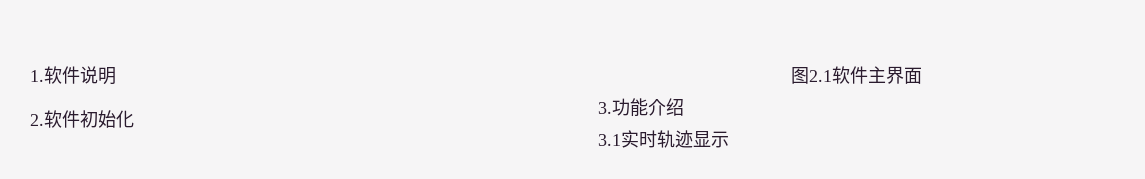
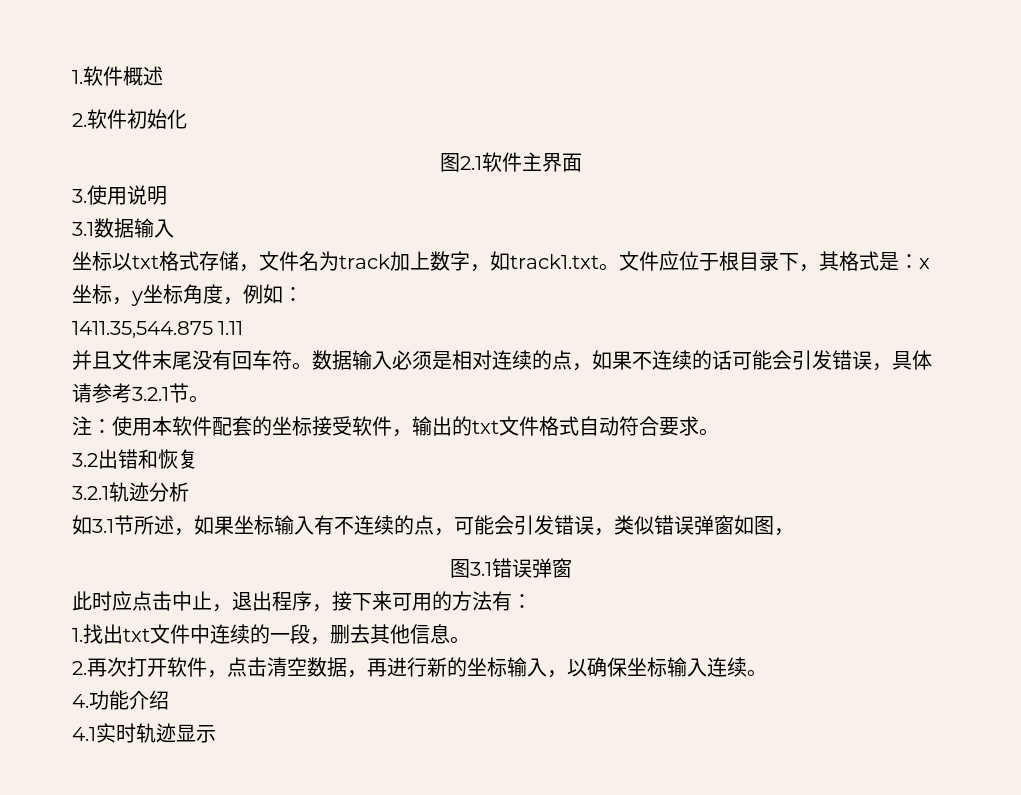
- 1.软件说明
+ 1.软件概述
- 3.功能介绍
+ 3.使用说明
+ 3.1数据输入
+ 坐标以txt格式存储，文件名为track加上数字，如track1.txt。文件应位于根目录下，其格式是：x坐标，y坐标角度，例如：
+ 1411.35,544.875 1.11
+ 并且文件末尾没有回车符。数据输入必须是相对连续的点，如果不连续的话可能会引发错误，具体请参考3.2.1节。
+ 注：使用本软件配套的坐标接受软件，输出的txt文件格式自动符合要求。
+ 3.2出错和恢复
+ 3.2.1轨迹分析
+ 如3.1节所述，如果坐标输入有不连续的点，可能会引发错误，类似错误弹窗如图，
+ 图3.1错误弹窗
+ 此时应点击中止，退出程序，接下来可用的方法有：
+ 1.找出txt文件中连续的一段，删去其他信息。
+ 2.再次打开软件，点击清空数据，再进行新的坐标输入，以确保坐标输入连续。
+ 4.功能介绍
- 3.1实时轨迹显示
+ 4.1实时轨迹显示

